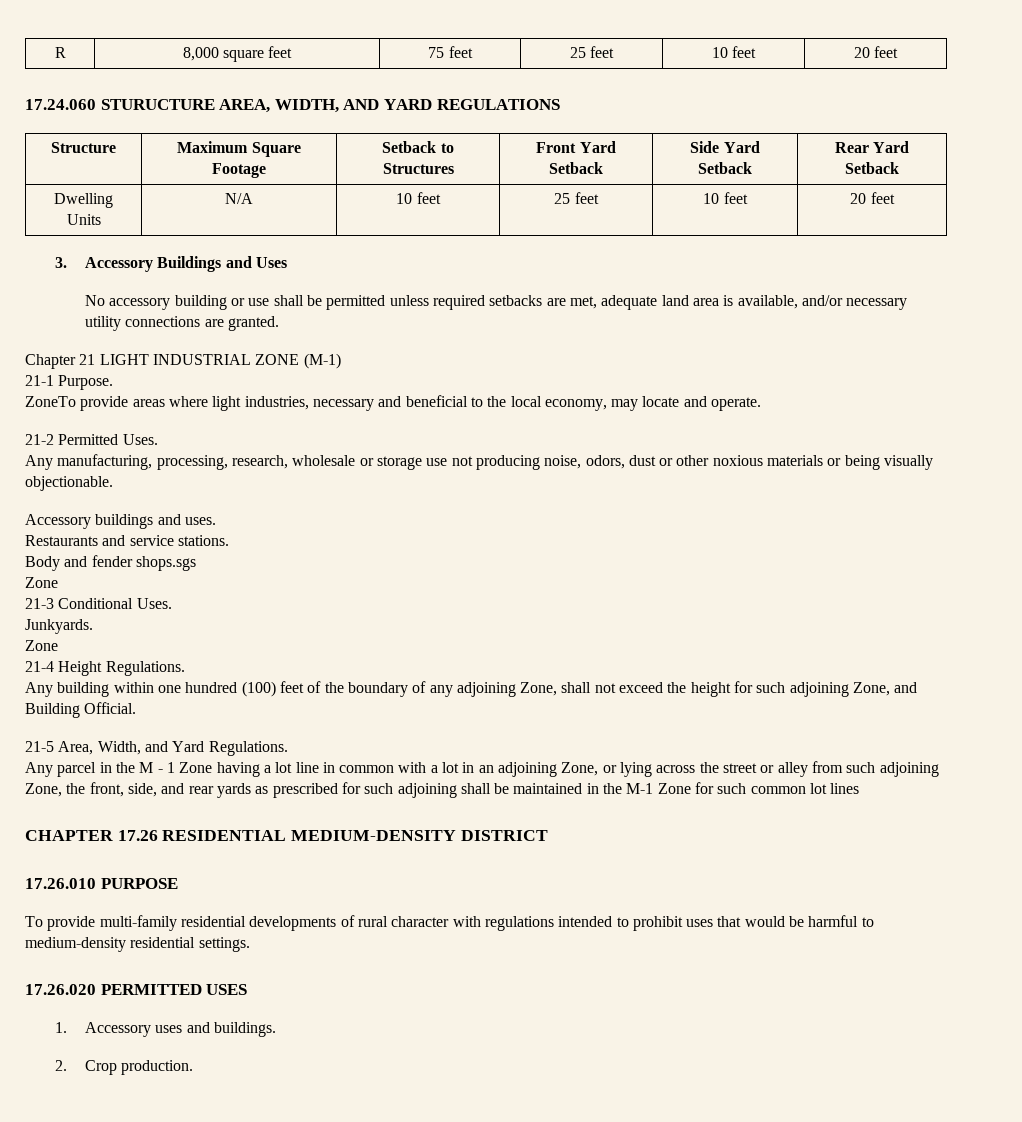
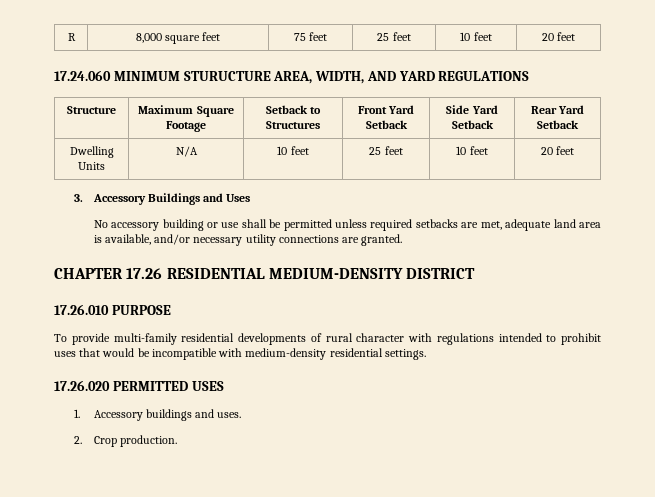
- 17.24.060 STURUCTURE AREA, WIDTH, AND YARD REGULATIONS
+ 17.24.060 MINIMUM STURUCTURE AREA, WIDTH, AND YARD REGULATIONS
- Chapter 21 LIGHT INDUSTRIAL ZONE (M-1)
- 21-1 Purpose.
- ZoneTo provide areas where light industries, necessary and beneficial to the local economy, may locate and operate.
- 21-2 Permitted Uses.
- Any manufacturing, processing, research, wholesale or storage use not producing noise, odors, dust or other noxious materials or being visually objectionable.
- Accessory buildings and uses.
- Restaurants and service stations.
- Body and fender shops.sgs
- Zone
- 21-3 Conditional Uses.
- Junkyards.
- Zone
- 21-4 Height Regulations.
- Any building within one hundred (100) feet of the boundary of any adjoining Zone, shall not exceed the height for such adjoining Zone, and Building Official.
- 21-5 Area, Width, and Yard Regulations.
- Any parcel in the M - 1 Zone having a lot line in common with a lot in an adjoining Zone, or lying across the street or alley from such adjoining Zone, the front, side, and rear yards as prescribed for such adjoining shall be maintained in the M-1 Zone for such common lot lines
- To provide multi-family residential developments of rural character with regulations intended to prohibit uses that would be harmful to medium-density residential settings.
+ To provide multi-family residential developments of rural character with regulations intended to prohibit uses that would be incompatible with medium-density residential settings.
- 1. Accessory uses and buildings.
+ 1. Accessory buildings and uses.

